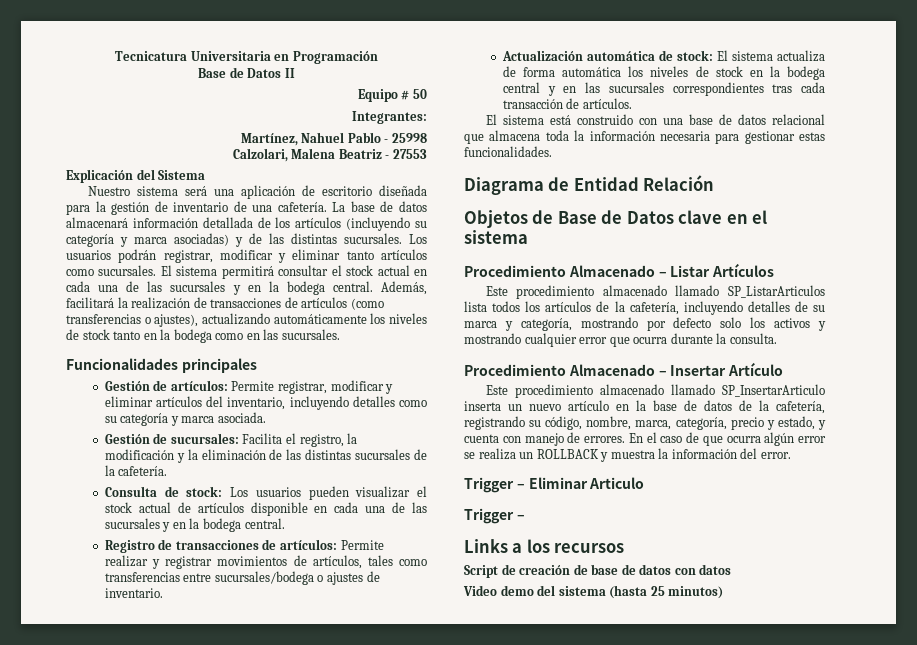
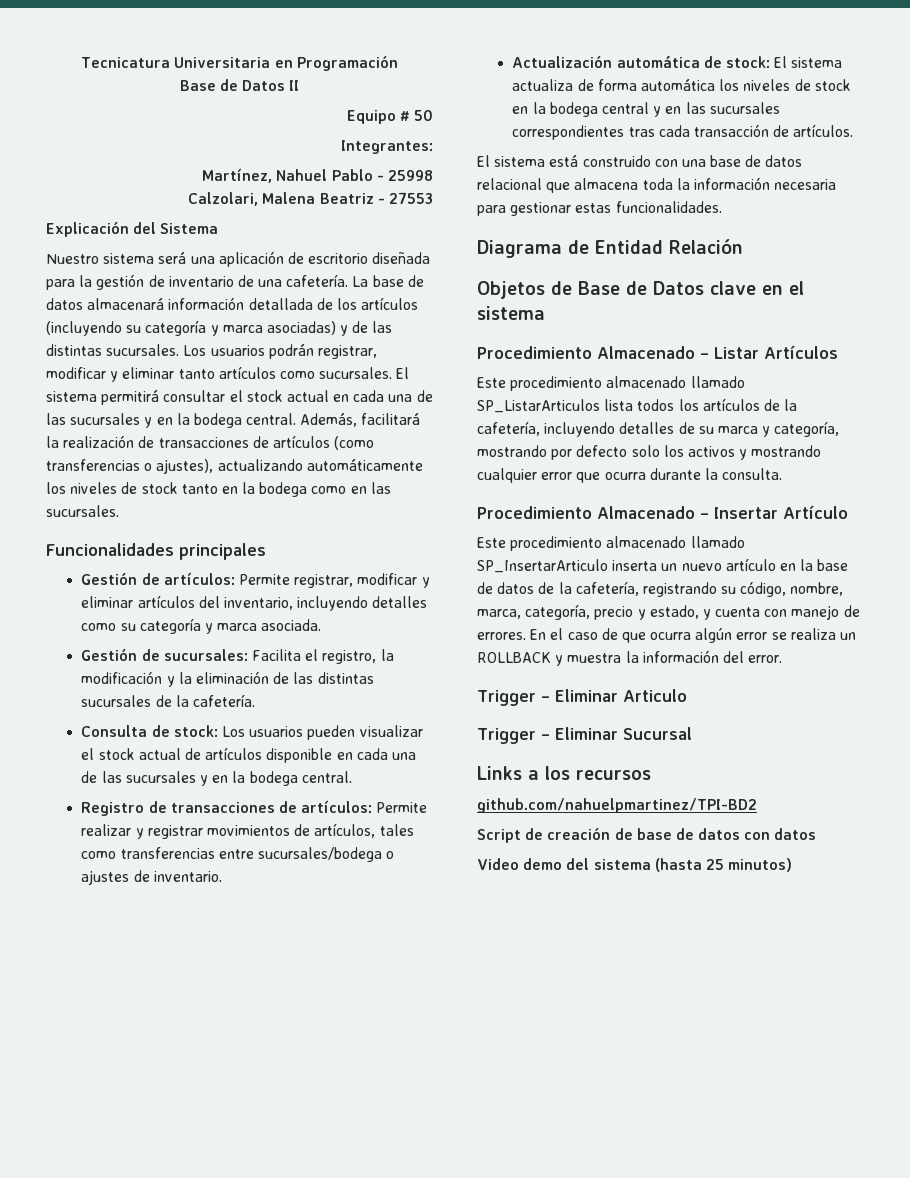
  Trigger – Eliminar Articulo
- Trigger –
+ Trigger – Eliminar Sucursal
+ github.com/nahuelpmartinez/TPI-BD2

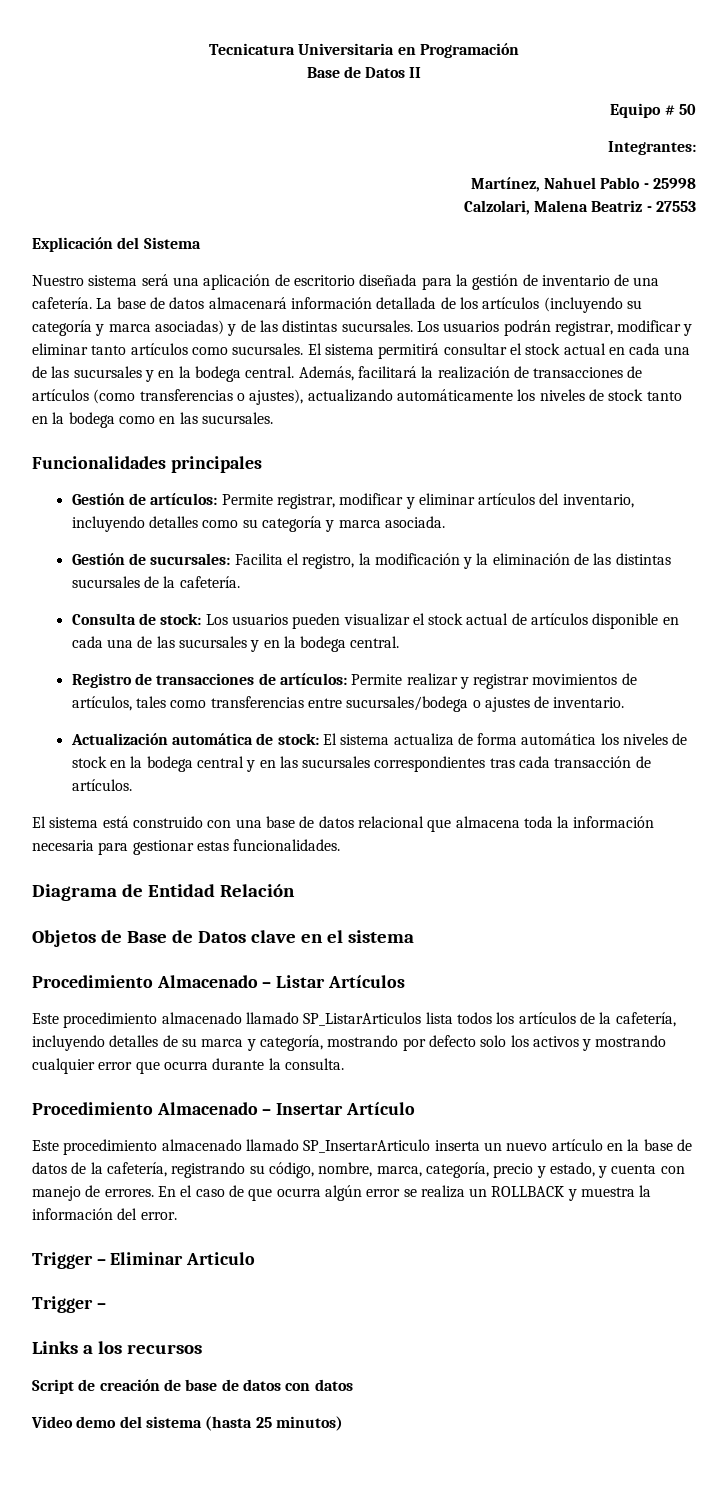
  Trigger – Eliminar Articulo
- Trigger – Eliminar Sucursal
+ Trigger –
- github.com/nahuelpmartinez/TPI-BD2

